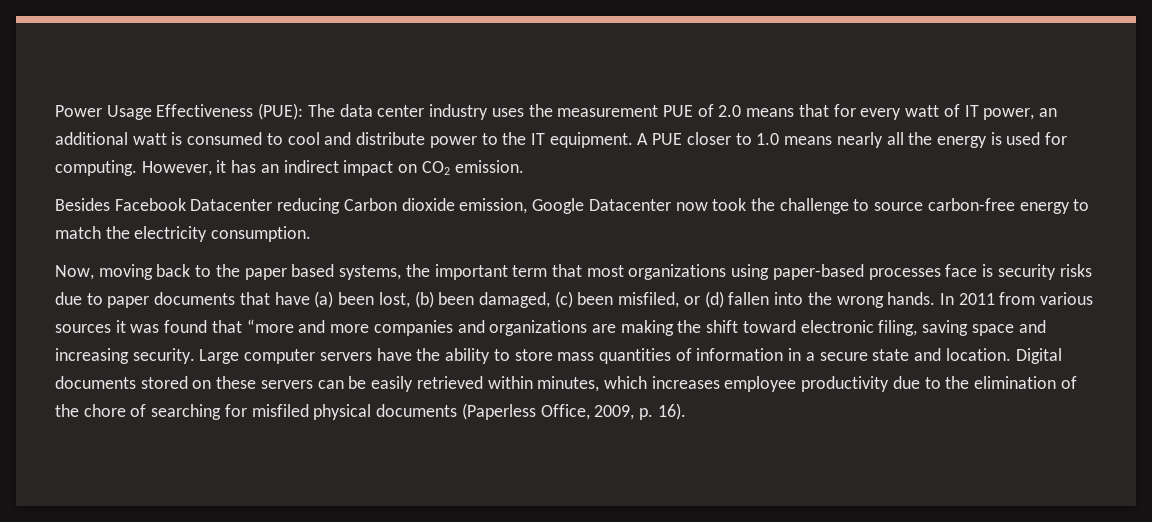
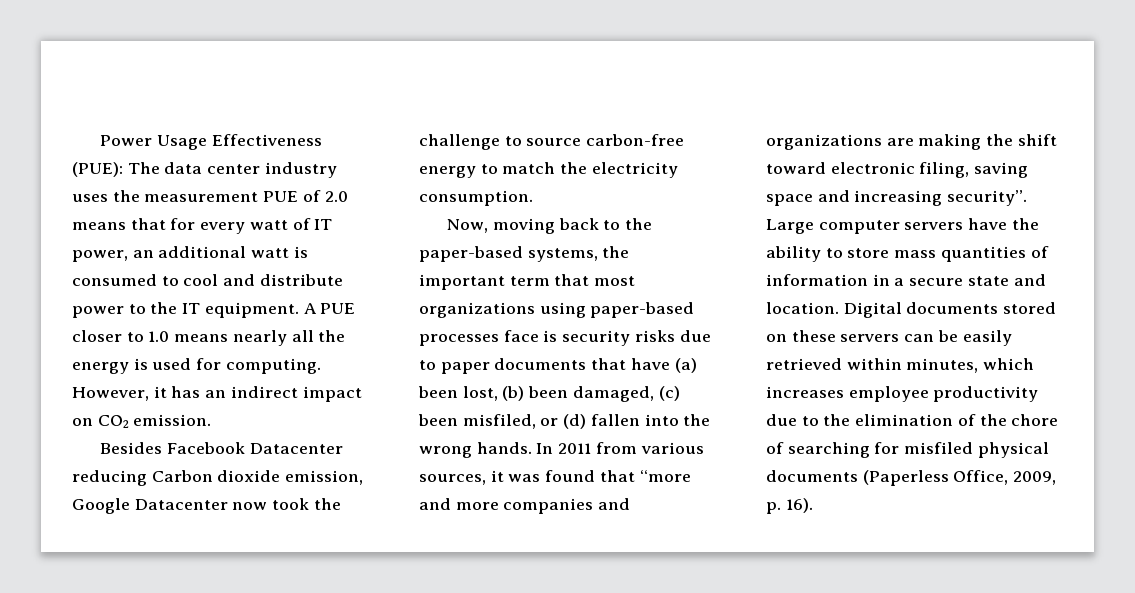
- Now, moving back to the paper based systems, the important term that most organizations using paper-based processes face is security risks due to paper documents that have (a) been lost, (b) been damaged, (c) been misfiled, or (d) fallen into the wrong hands.
+ Now, moving back to the paper-based systems, the important term that most organizations using paper-based processes face is security risks due to paper documents that have (a) been lost, (b) been damaged, (c) been misfiled, or (d) fallen into the wrong hands.
- In 2011 from various sources it was found that “more and more companies and organizations are making the shift toward electronic filing, saving space and increasing security.
+ In 2011 from various sources, it was found that “more and more companies and organizations are making the shift toward electronic filing, saving space and increasing security”.

